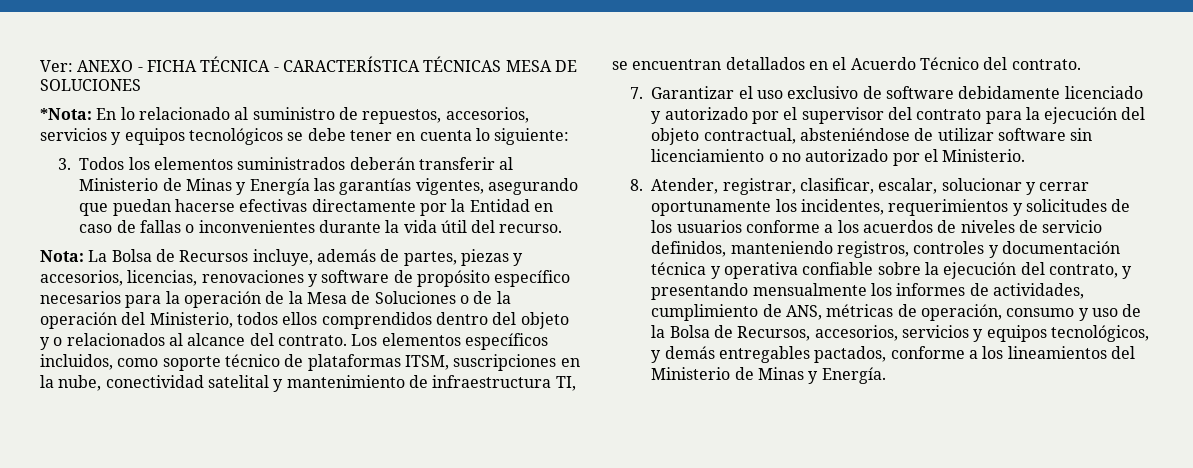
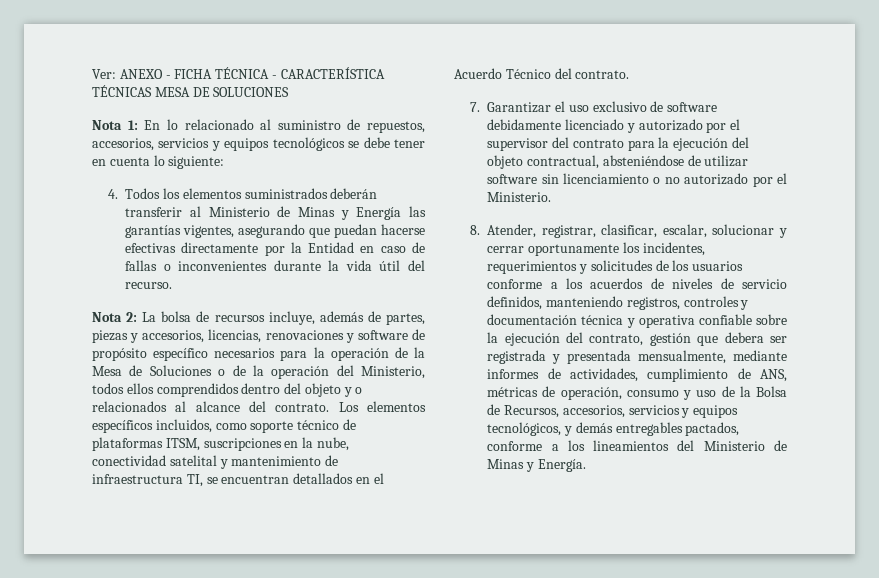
- *Nota: En lo relacionado al suministro de repuestos, accesorios, servicios y equipos tecnológicos se debe tener en cuenta lo siguiente:
+ Nota 1: En lo relacionado al suministro de repuestos, accesorios, servicios y equipos tecnológicos se debe tener en cuenta lo siguiente:
- 3. Todos los elementos suministrados deberán transferir al Ministerio de Minas y Energía las garantías vigentes, asegurando que puedan hacerse efectivas directamente por la Entidad en caso de fallas o inconvenientes durante la vida útil del recurso.
+ 4. Todos los elementos suministrados deberán transferir al Ministerio de Minas y Energía las garantías vigentes, asegurando que puedan hacerse efectivas directamente por la Entidad en caso de fallas o inconvenientes durante la vida útil del recurso.
- Nota: La Bolsa de Recursos incluye, además de partes, piezas y accesorios, licencias, renovaciones y software de propósito específico necesarios para la operación de la Mesa de Soluciones o de la operación del Ministerio, todos ellos comprendidos dentro del objeto y o relacionados al alcance del contrato.
+ Nota 2: La bolsa de recursos incluye, además de partes, piezas y accesorios, licencias, renovaciones y software de propósito específico necesarios para la operación de la Mesa de Soluciones o de la operación del Ministerio, todos ellos comprendidos dentro del objeto y o relacionados al alcance del contrato.
- 8. Atender, registrar, clasificar, escalar, solucionar y cerrar oportunamente los incidentes, requerimientos y solicitudes de los usuarios conforme a los acuerdos de niveles de servicio definidos, manteniendo registros, controles y documentación técnica y operativa confiable sobre la ejecución del contrato, y presentando mensualmente los informes de actividades, cumplimiento de ANS, métricas de operación, consumo y uso de la Bolsa de Recursos, accesorios, servicios y equipos tecnológicos, y demás entregables pactados, conforme a los lineamientos del Ministerio de Minas y Energía.
+ 8. Atender, registrar, clasificar, escalar, solucionar y cerrar oportunamente los incidentes, requerimientos y solicitudes de los usuarios conforme a los acuerdos de niveles de servicio definidos, manteniendo registros, controles y documentación técnica y operativa confiable sobre la ejecución del contrato, gestión que debera ser registrada y presentada mensualmente, mediante informes de actividades, cumplimiento de ANS, métricas de operación, consumo y uso de la Bolsa de Recursos, accesorios, servicios y equipos tecnológicos, y demás entregables pactados, conforme a los lineamientos del Ministerio de Minas y Energía.

